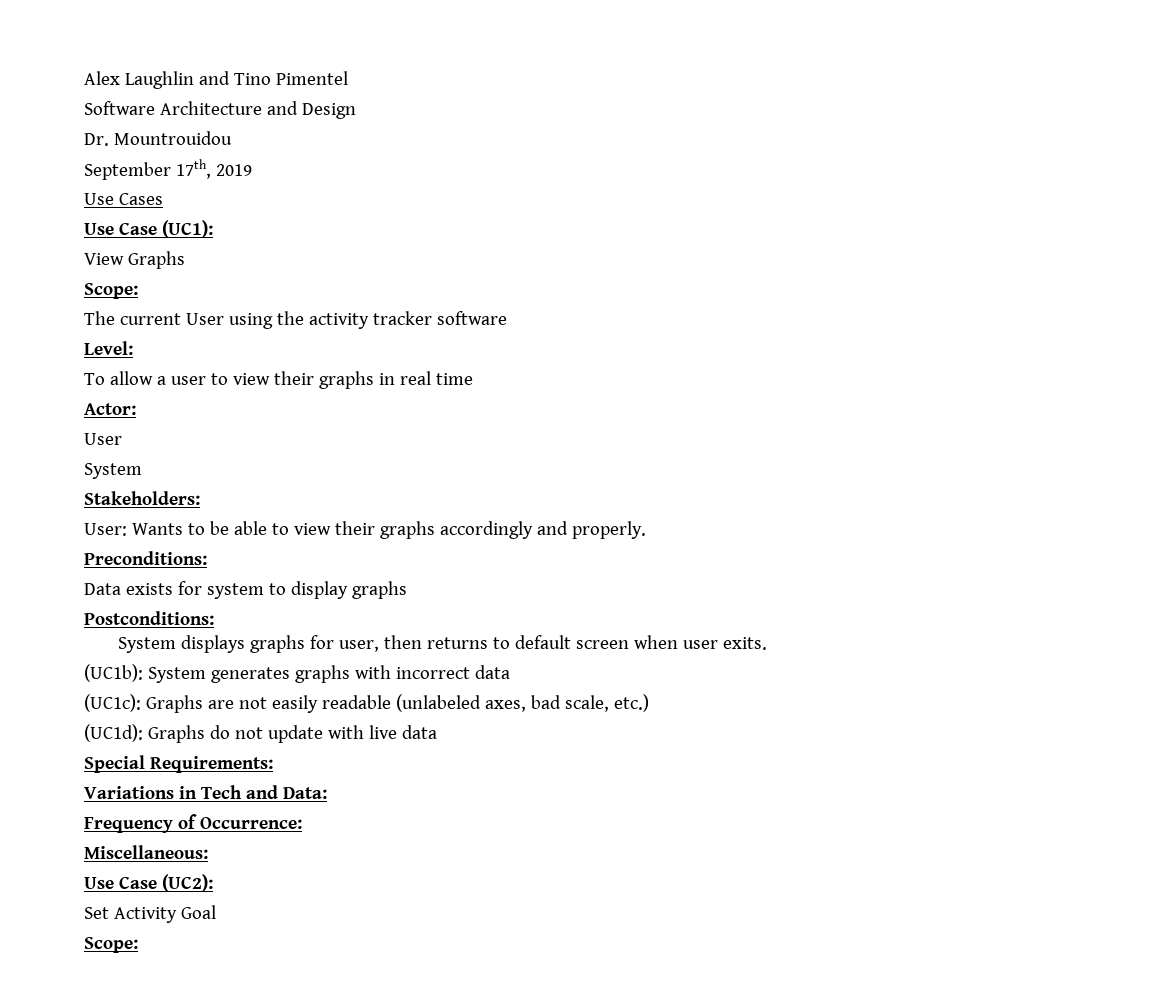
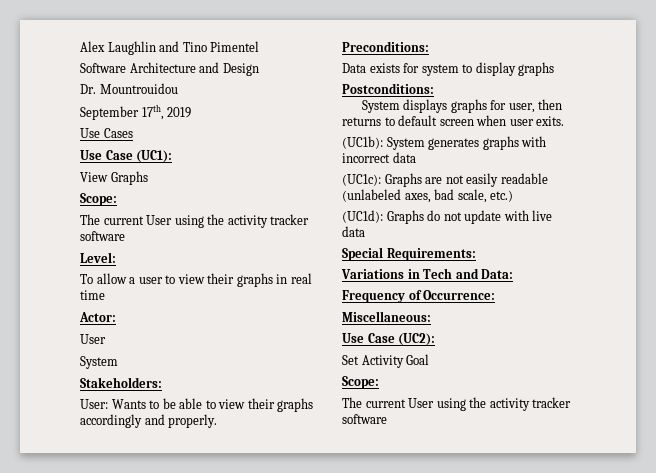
  Set Activity Goal
  Scope:
+ The current User using the activity tracker software

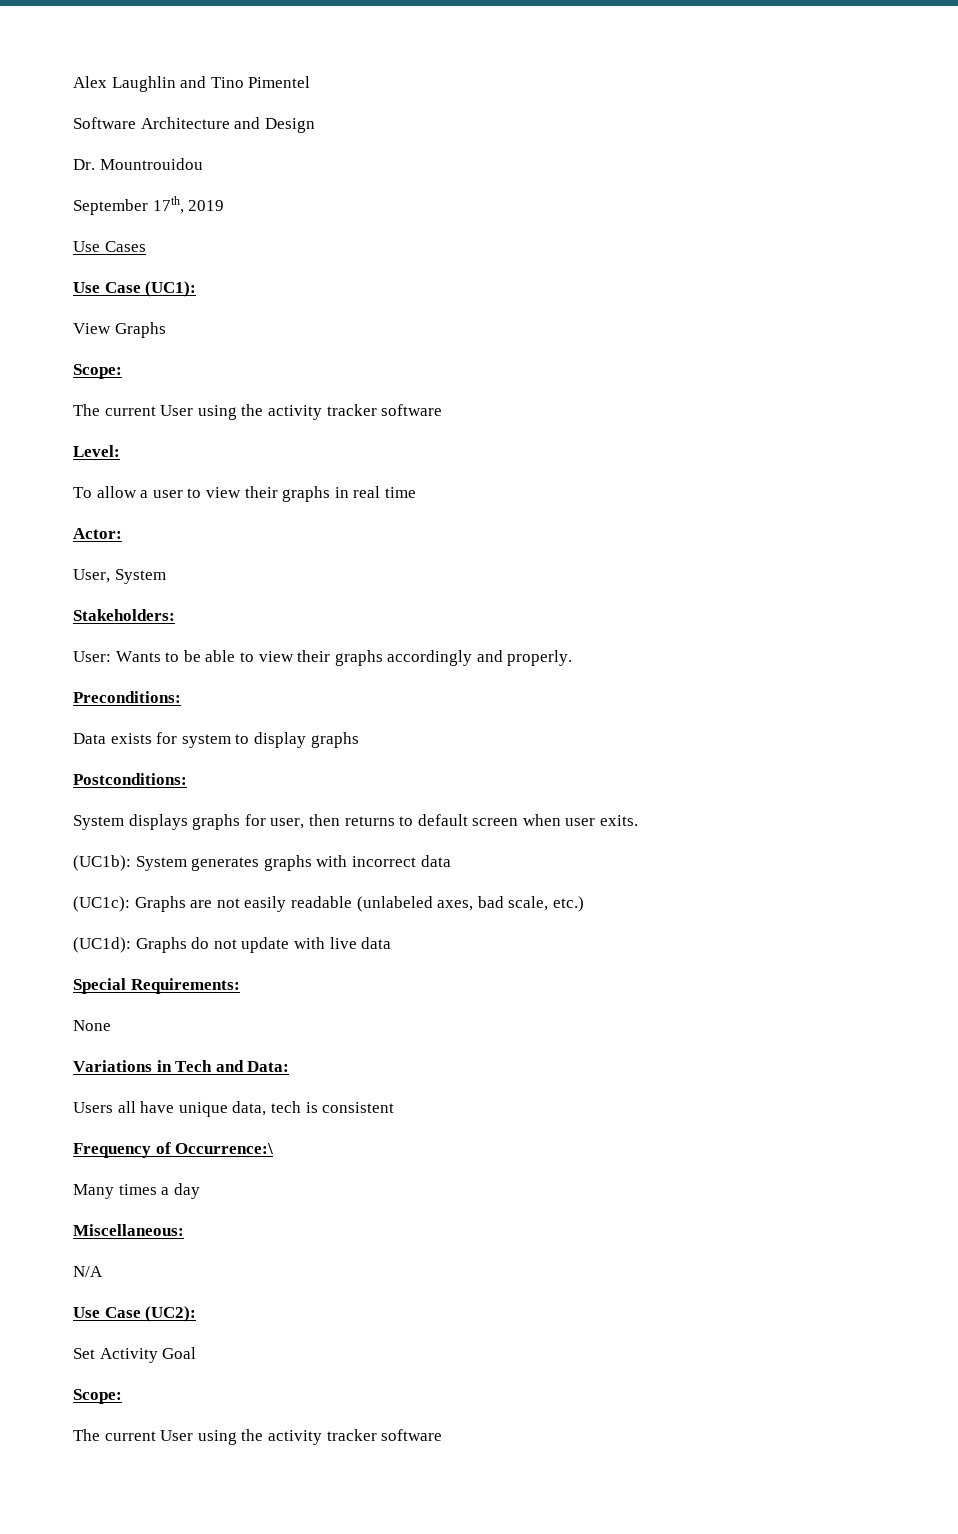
  Actor:
- User
- System
+ User, System
+ None
- Frequency of Occurrence:
+ Users all have unique data, tech is consistent
+ Frequency of Occurrence:\
+ Many times a day
+ N/A

